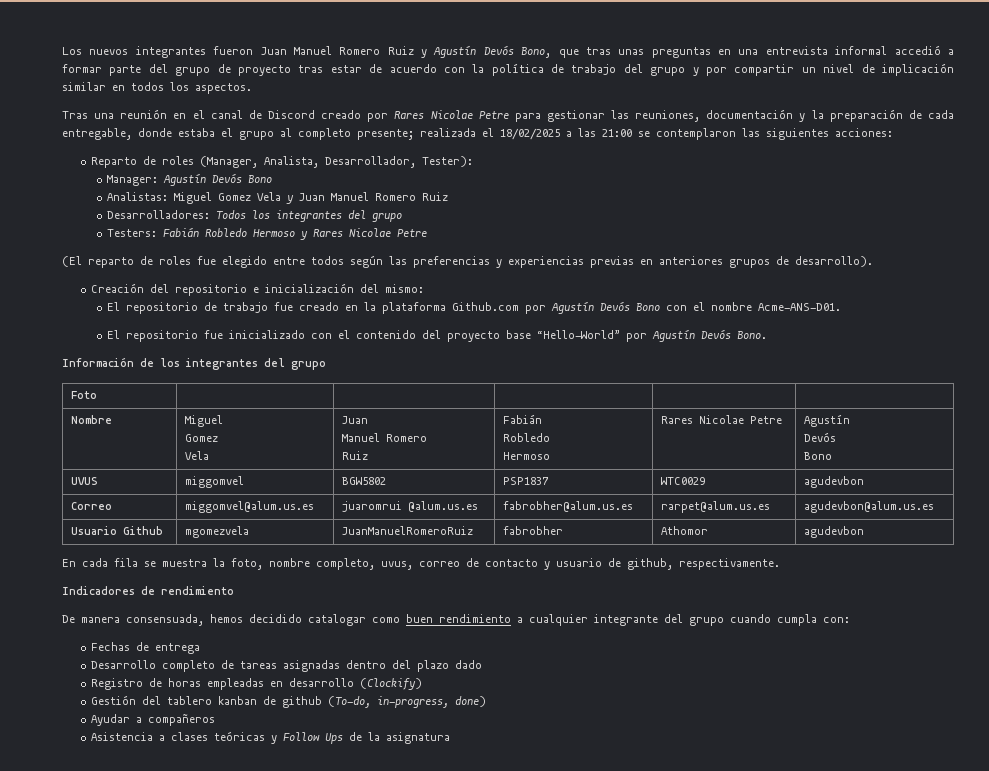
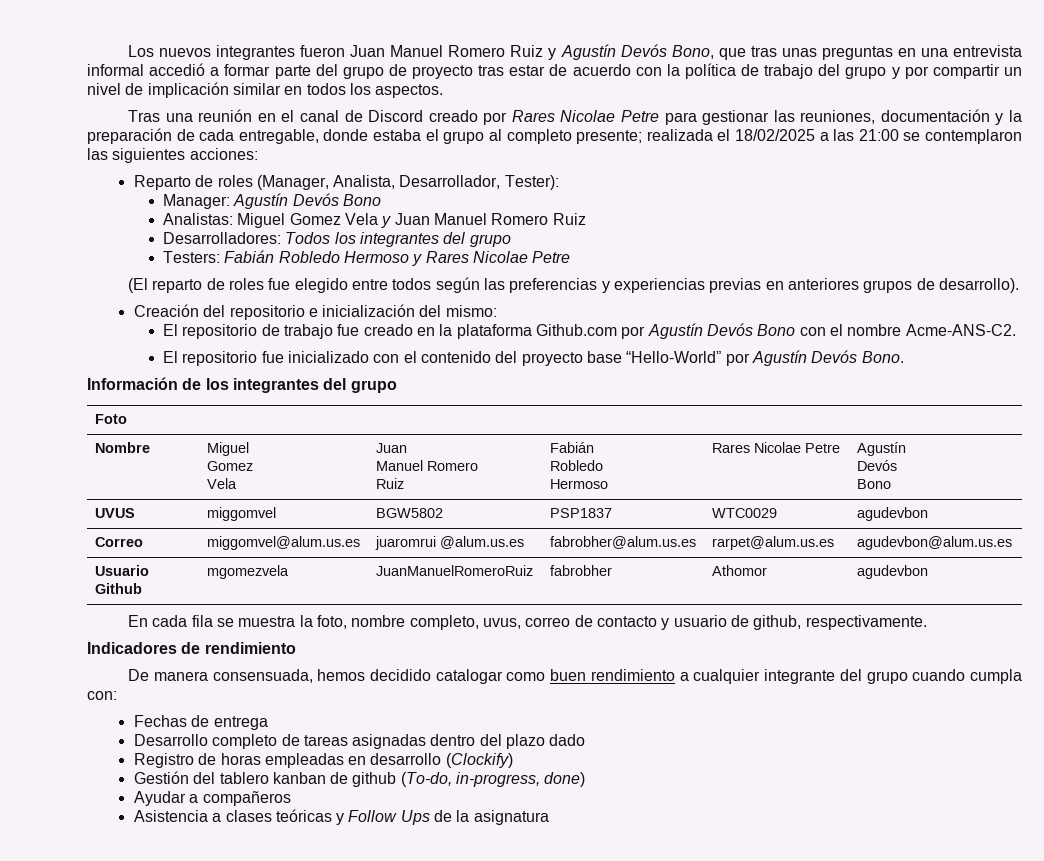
- El repositorio de trabajo fue creado en la plataforma Github.com por Agustín Devós Bono con el nombre Acme-ANS-D01.
+ El repositorio de trabajo fue creado en la plataforma Github.com por Agustín Devós Bono con el nombre Acme-ANS-C2.

